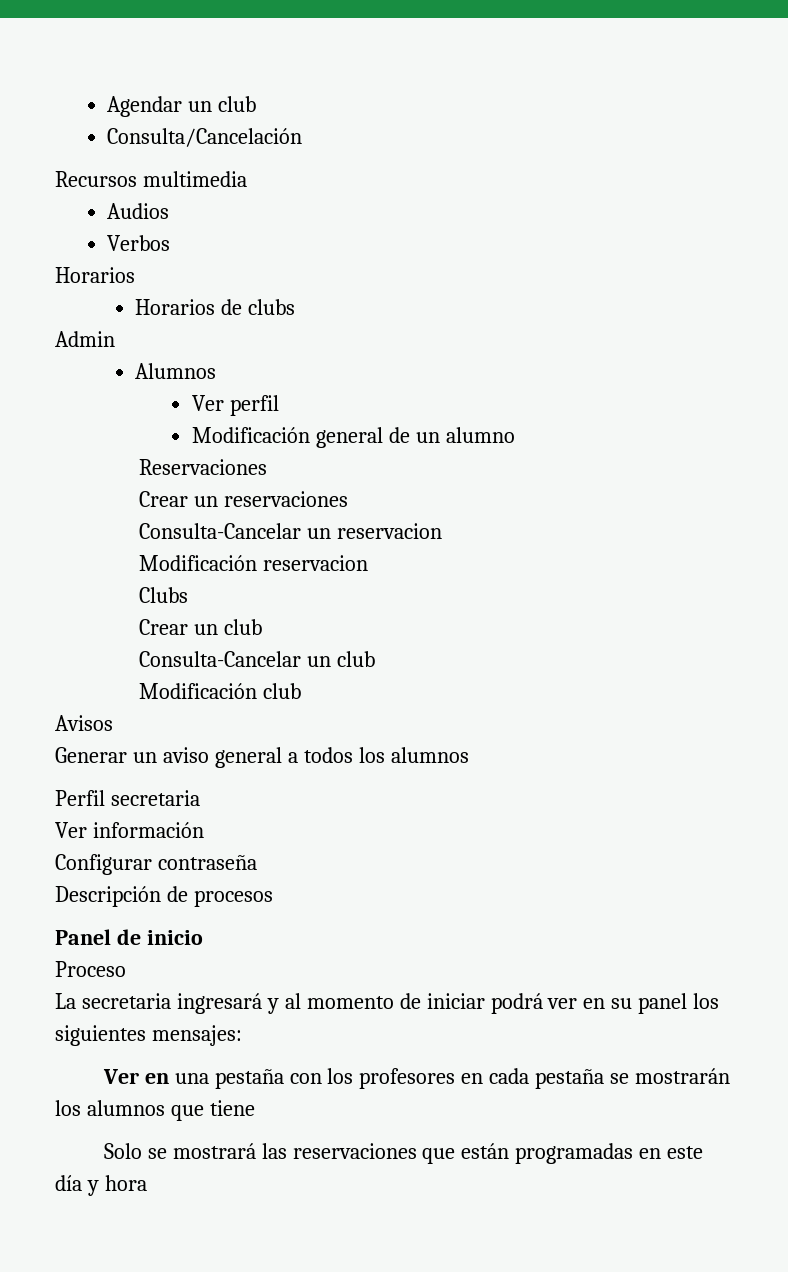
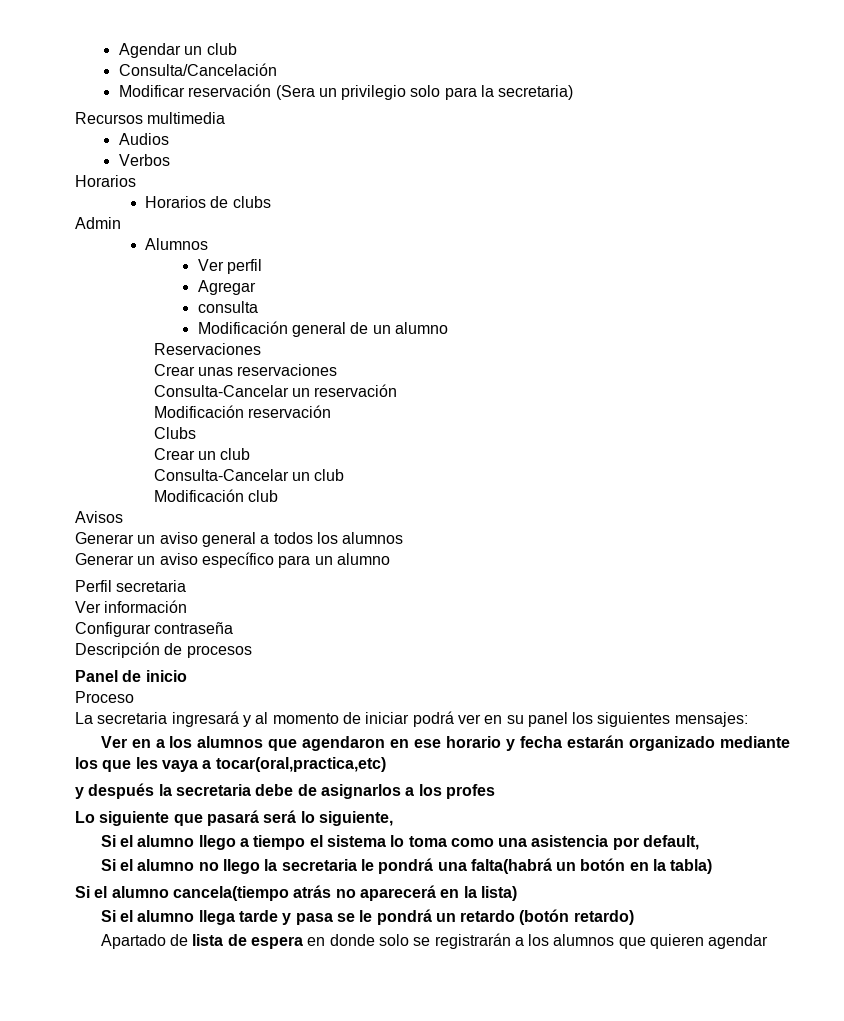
+ Modificar reservación (Sera un privilegio solo para la secretaria)
+ Agregar
+ consulta
- Crear un reservaciones
+ Crear unas reservaciones
- Consulta-Cancelar un reservacion
- Modificación reservacion
+ Consulta-Cancelar un reservación
+ Modificación reservación
+ Generar un aviso específico para un alumno
- Ver en una pestaña con los profesores en cada pestaña se mostrarán los alumnos que tiene
- Solo se mostrará las reservaciones que están programadas en este día y hora
+ Ver en a los alumnos que agendaron en ese horario y fecha estarán organizado mediante los que les vaya a tocar(oral,practica,etc)
+ y después la secretaria debe de asignarlos a los profes
+ Lo siguiente que pasará será lo siguiente,
+ Si el alumno llego a tiempo el sistema lo toma como una asistencia por default,
+ Si el alumno no llego la secretaria le pondrá una falta(habrá un botón en la tabla)
+ Si el alumno cancela(tiempo atrás no aparecerá en la lista)
+ Si el alumno llega tarde y pasa se le pondrá un retardo (botón retardo)
+ Apartado de lista de espera en donde solo se registrarán a los alumnos que quieren agendar

